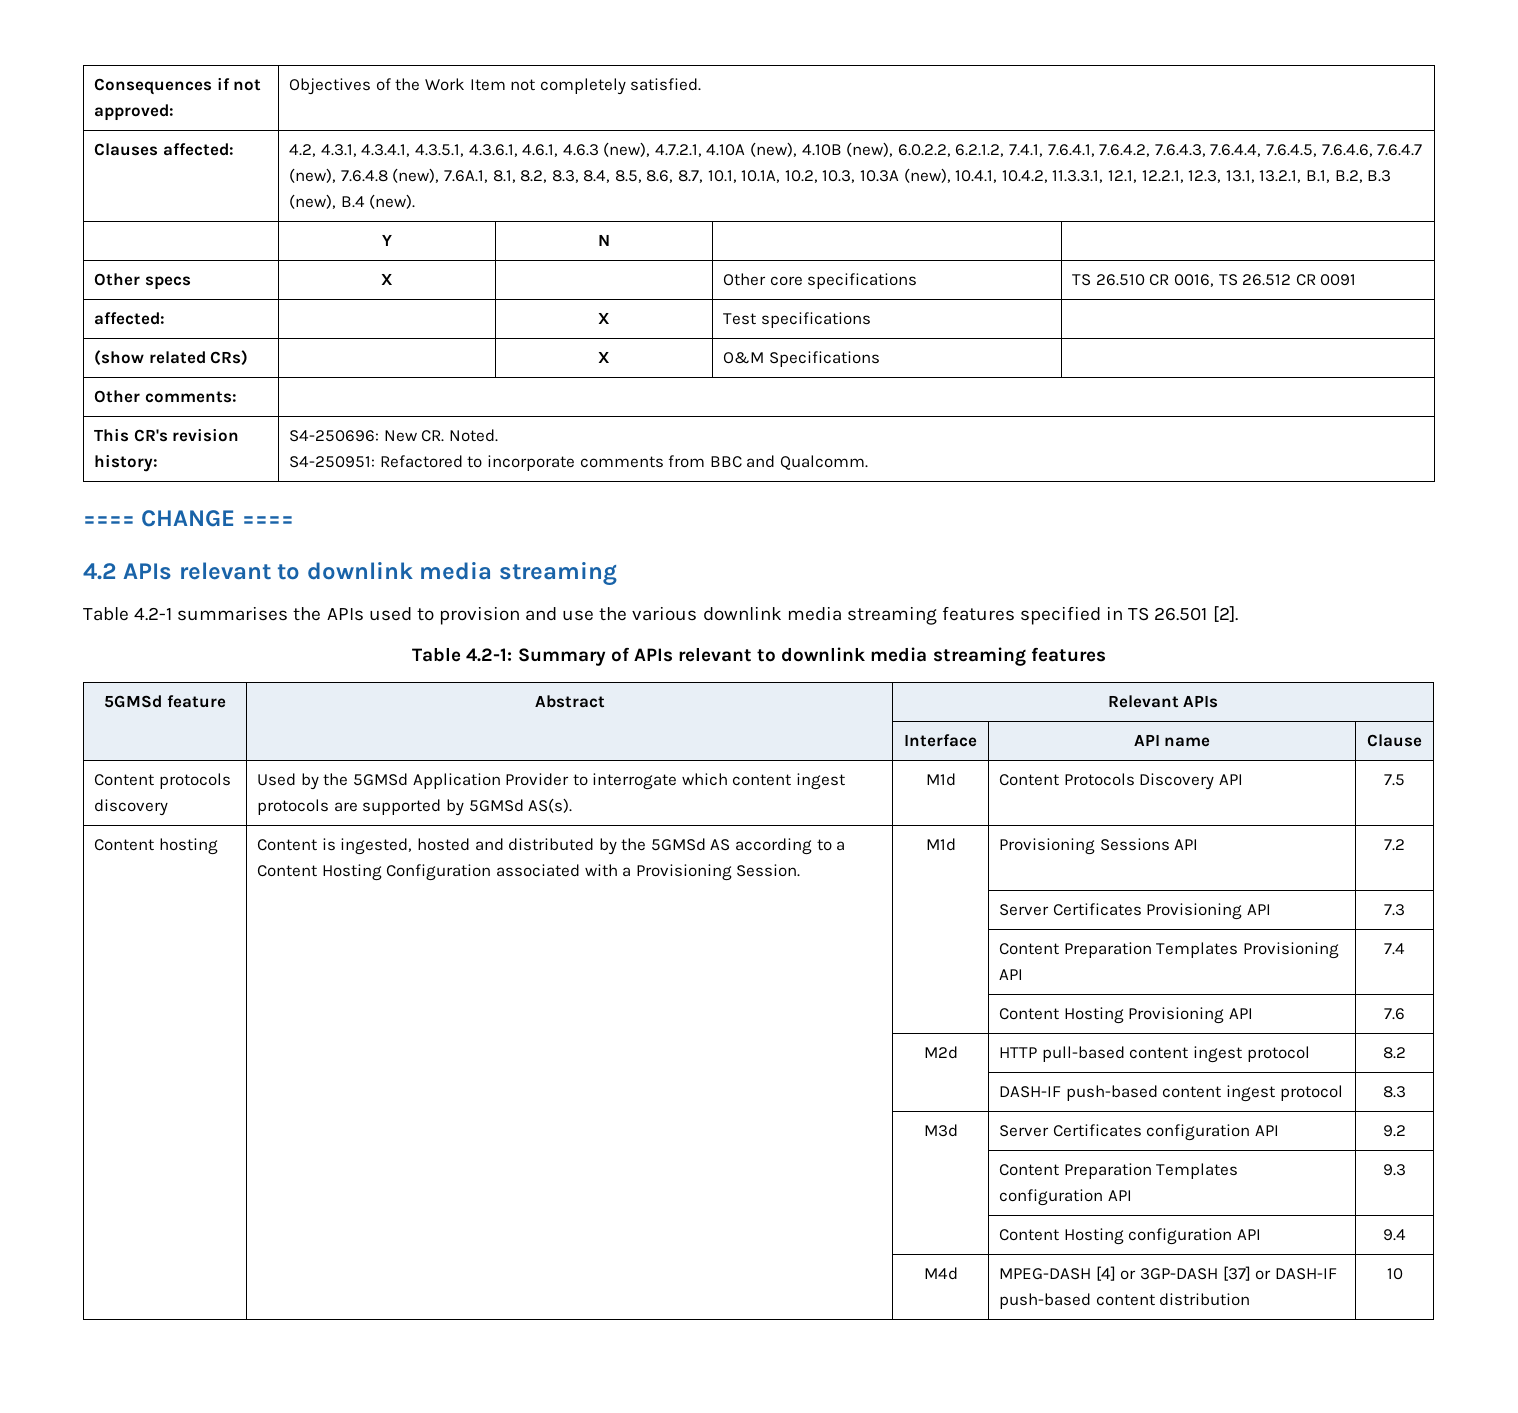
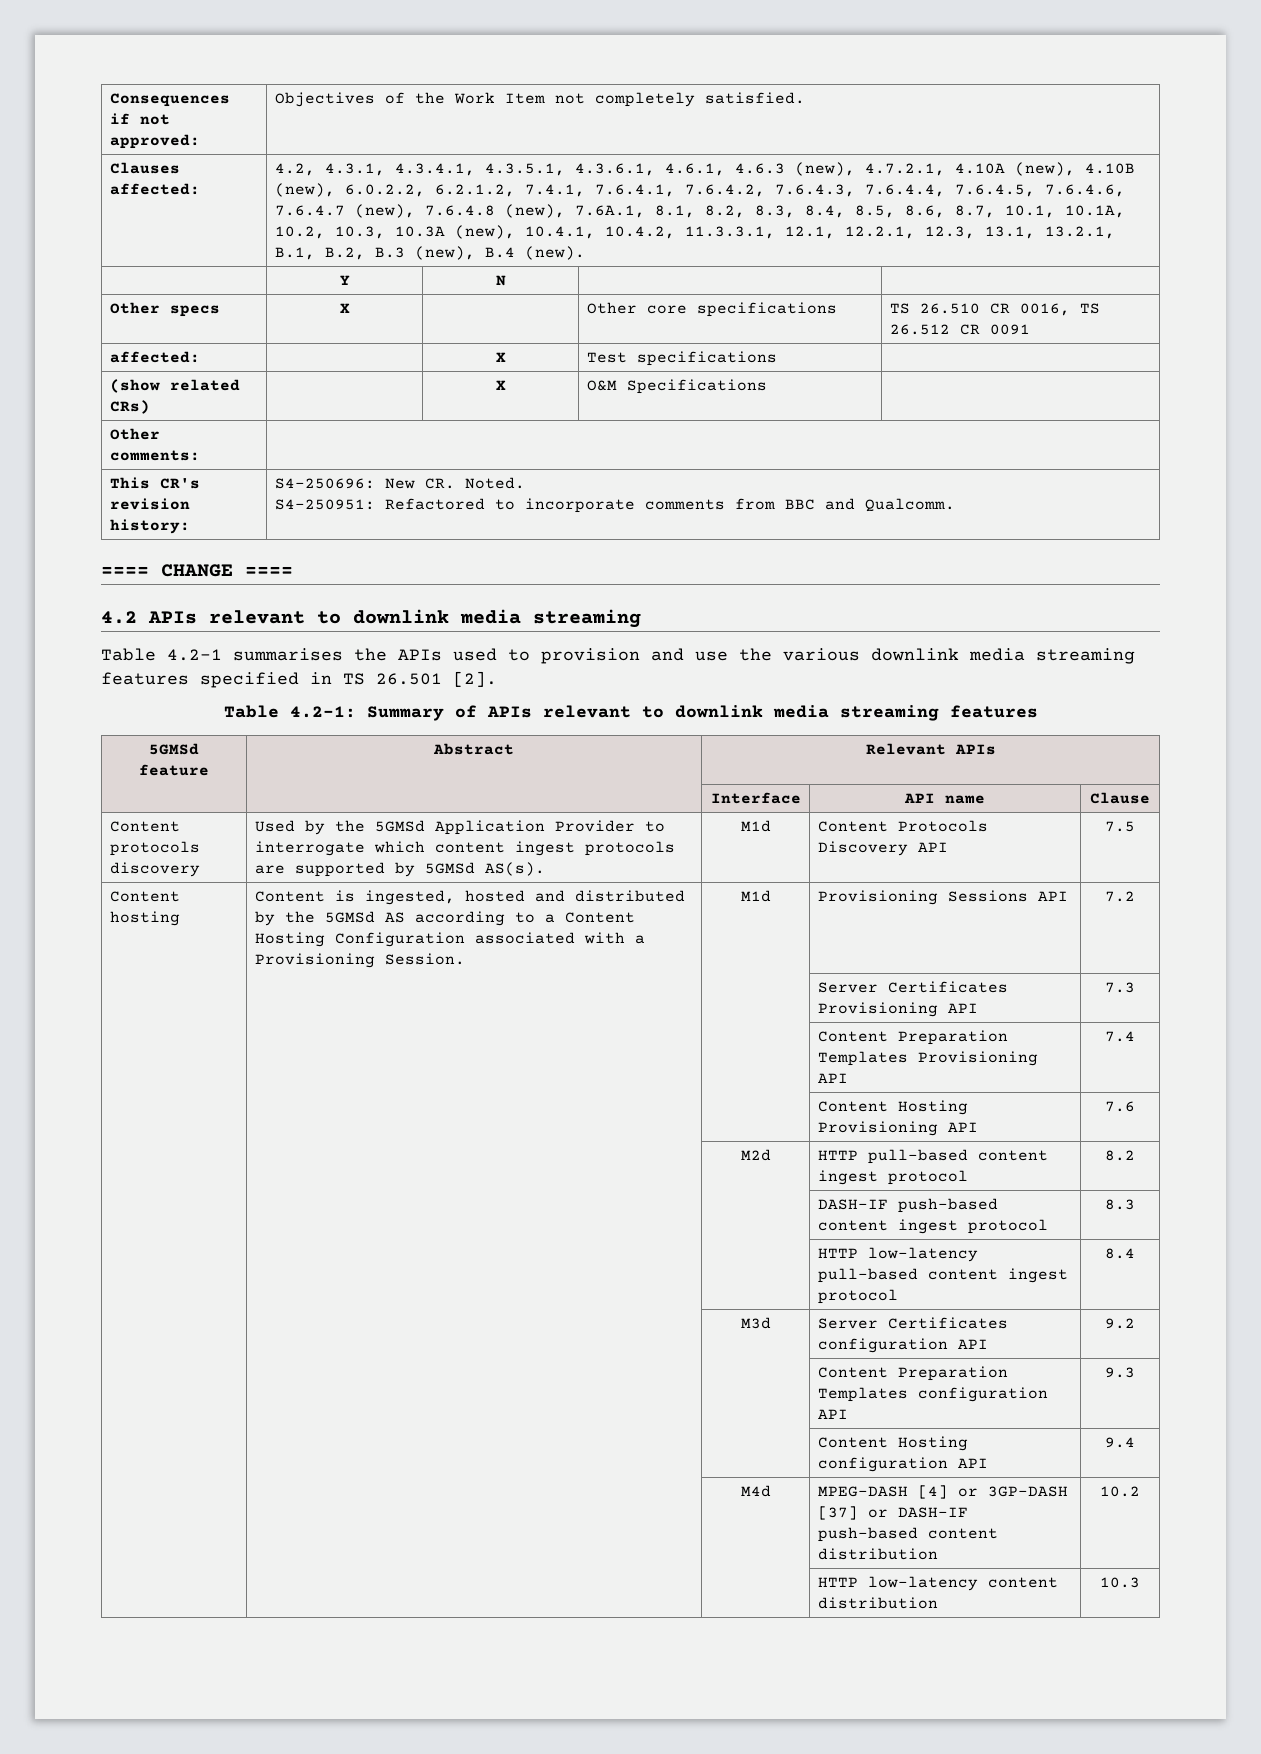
+ | | | HTTP low-latency pull-based content ingest protocol | 8.4
- | | M4d | MPEG-DASH [4] or 3GP-DASH [37] or DASH-IF push-based content distribution | 10
+ | | M4d | MPEG-DASH [4] or 3GP-DASH [37] or DASH-IF push-based content distribution | 10.2
+ | | | HTTP low-latency content distribution | 10.3

